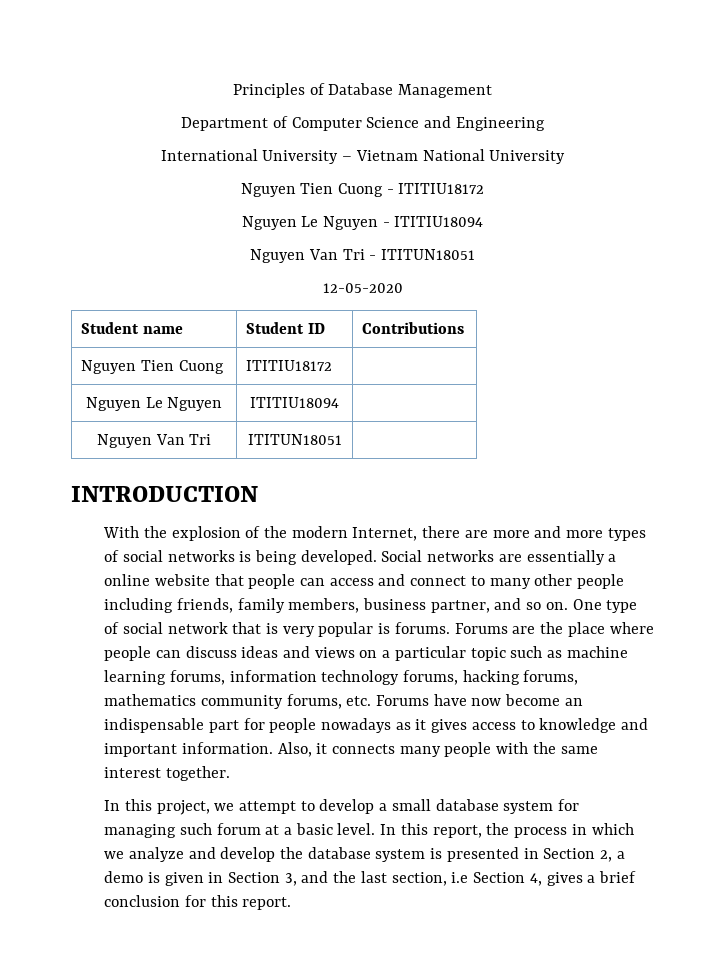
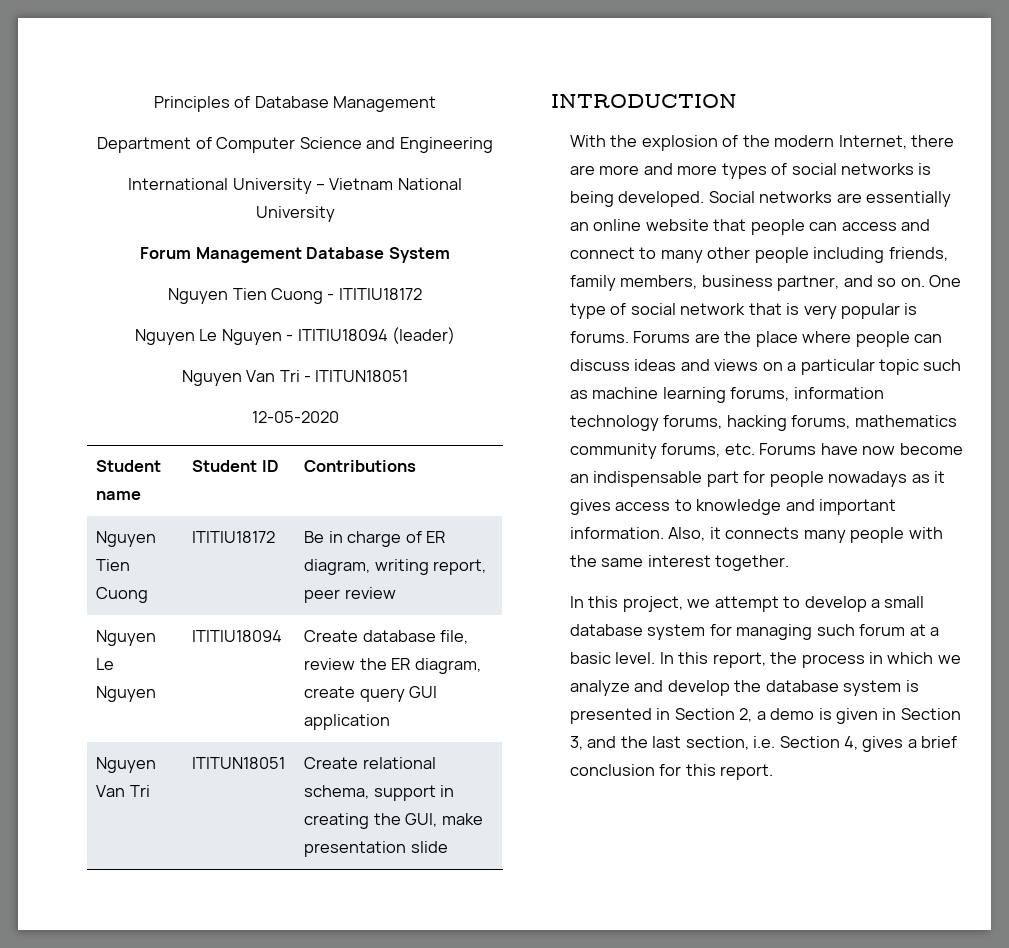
+ Forum Management Database System
- Nguyen Le Nguyen - ITITIU18094
+ Nguyen Le Nguyen - ITITIU18094 (leader)
- Nguyen Tien Cuong | ITITIU18172 |
- Nguyen Le Nguyen | ITITIU18094 |
- Nguyen Van Tri | ITITUN18051 |
+ Nguyen Tien Cuong | ITITIU18172 | Be in charge of ER diagram, writing report, peer review
+ Nguyen Le Nguyen | ITITIU18094 | Create database file, review the ER diagram, create query GUI application
+ Nguyen Van Tri | ITITUN18051 | Create relational schema, support in creating the GUI, make presentation slide
- Social networks are essentially a online website that people can access and connect to many other people including friends, family members, business partner, and so on.
+ Social networks are essentially an online website that people can access and connect to many other people including friends, family members, business partner, and so on.
- In this report, the process in which we analyze and develop the database system is presented in Section 2, a demo is given in Section 3, and the last section, i.e Section 4, gives a brief conclusion for this report.
+ In this report, the process in which we analyze and develop the database system is presented in Section 2, a demo is given in Section 3, and the last section, i.e. Section 4, gives a brief conclusion for this report.

